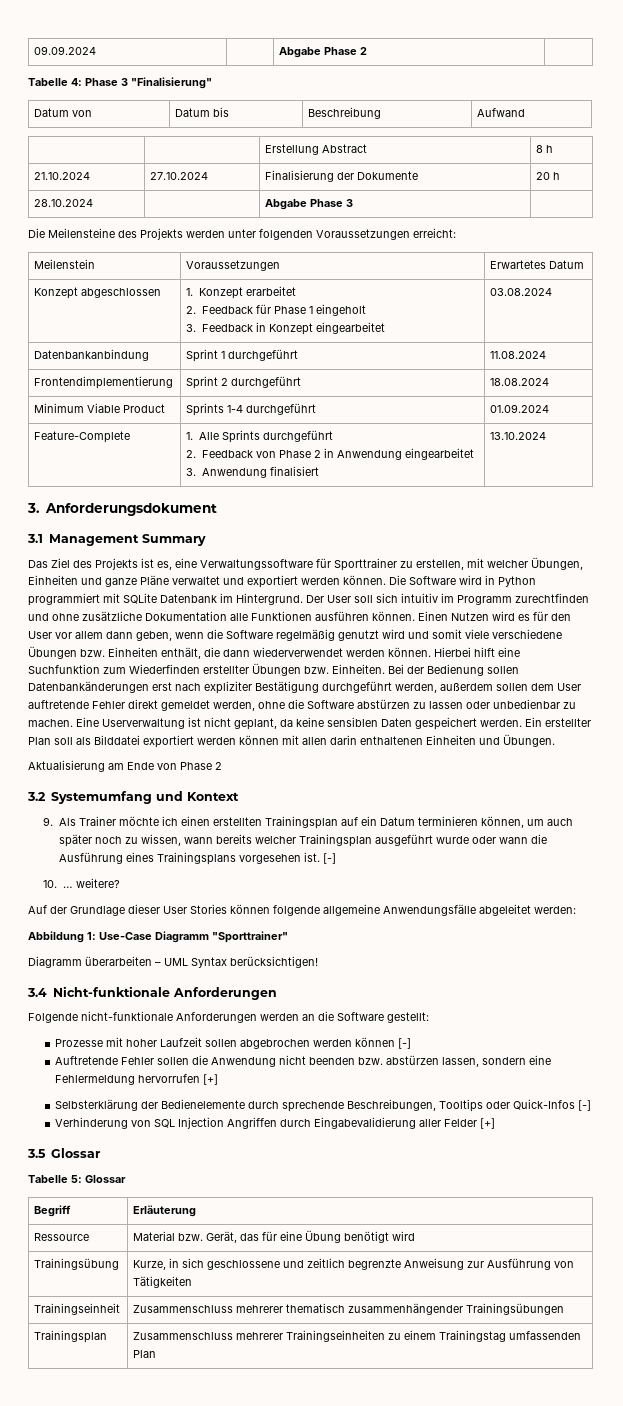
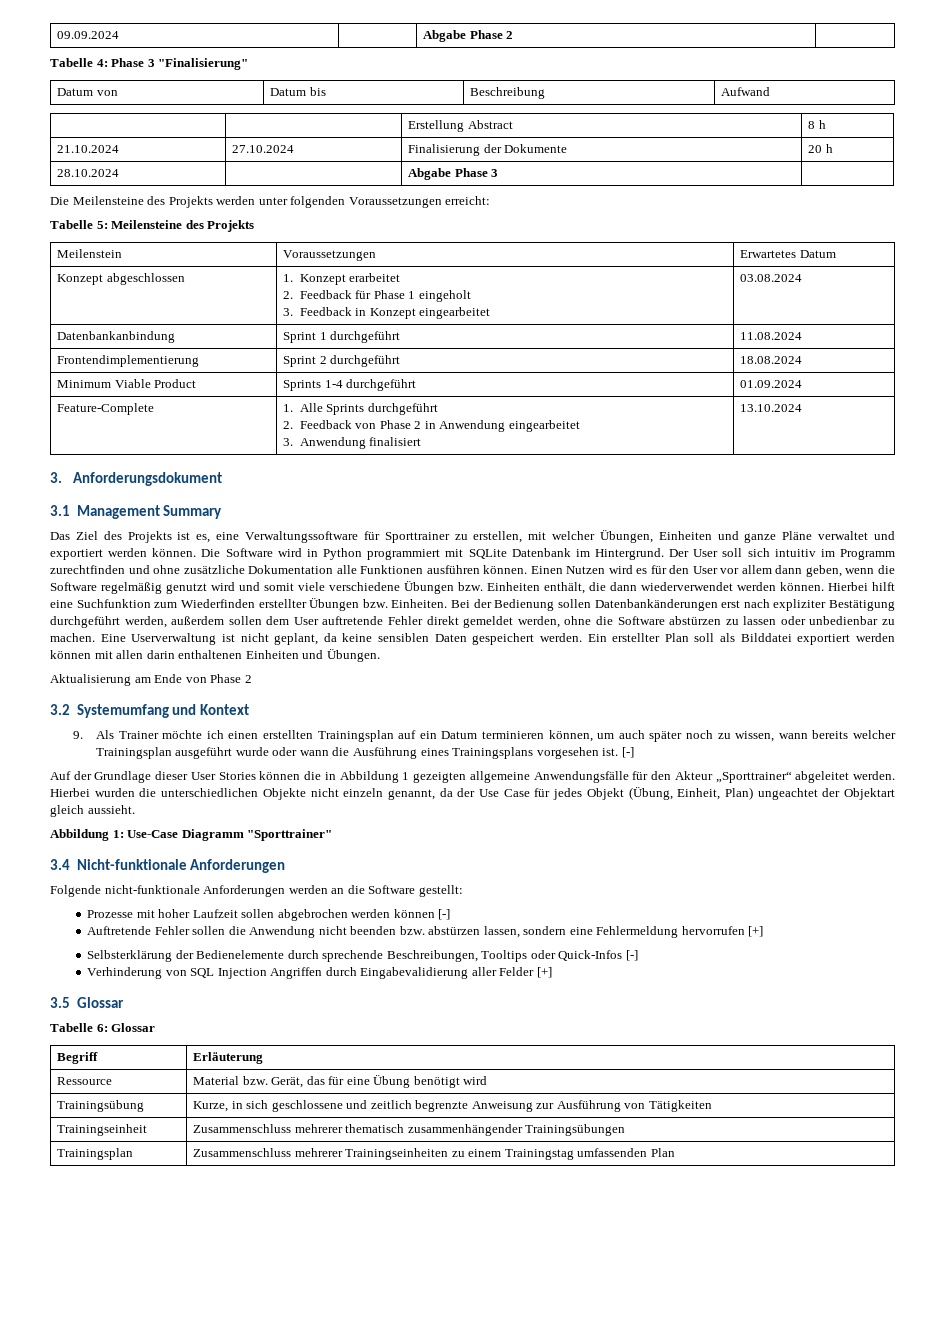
+ Tabelle 5: Meilensteine des Projekts
- 10. … weitere?
- Auf der Grundlage dieser User Stories können folgende allgemeine Anwendungsfälle abgeleitet werden:
+ Auf der Grundlage dieser User Stories können die in Abbildung 1 gezeigten allgemeine Anwendungsfälle für den Akteur „Sporttrainer“ abgeleitet werden. Hierbei wurden die unterschiedlichen Objekte nicht einzeln genannt, da der Use Case für jedes Objekt (Übung, Einheit, Plan) ungeachtet der Objektart gleich aussieht.
- Diagramm überarbeiten – UML Syntax berücksichtigen!
- Tabelle 5: Glossar
+ Tabelle 6: Glossar

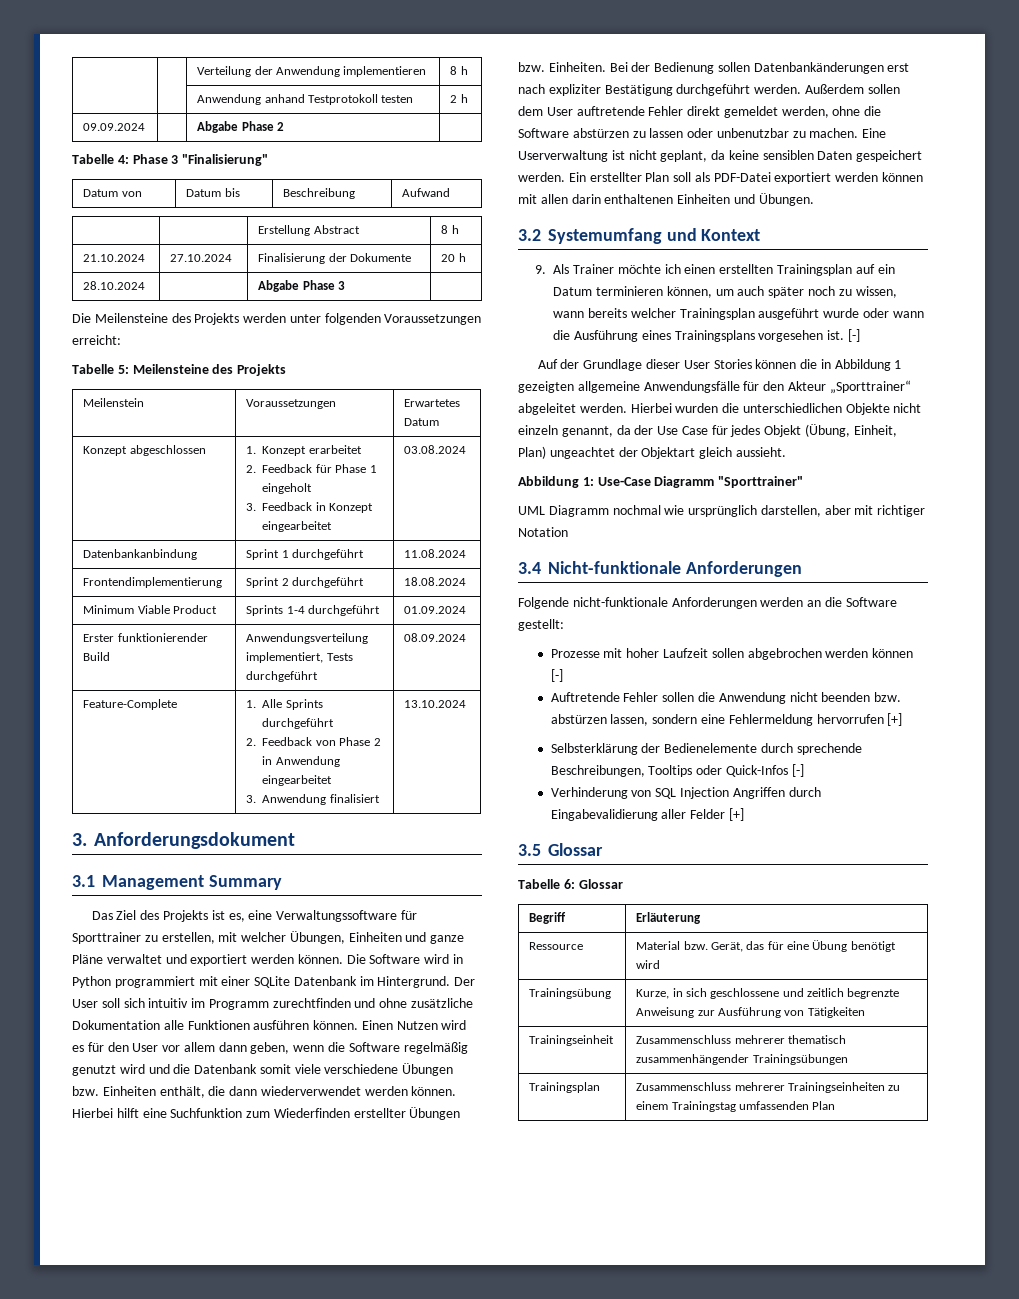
+ | | Verteilung der Anwendung implementieren | 8 h
+ | | Anwendung anhand Testprotokoll testen | 2 h
+ Erster funktionierender Build | Anwendungsverteilung implementiert, Tests durchgeführt | 08.09.2024
- Die Software wird in Python programmiert mit SQLite Datenbank im Hintergrund.
+ Die Software wird in Python programmiert mit einer SQLite Datenbank im Hintergrund.
- Einen Nutzen wird es für den User vor allem dann geben, wenn die Software regelmäßig genutzt wird und somit viele verschiedene Übungen bzw. Einheiten enthält, die dann wiederverwendet werden können.
+ Einen Nutzen wird es für den User vor allem dann geben, wenn die Software regelmäßig genutzt wird und die Datenbank somit viele verschiedene Übungen bzw. Einheiten enthält, die dann wiederverwendet werden können.
- Bei der Bedienung sollen Datenbankänderungen erst nach expliziter Bestätigung durchgeführt werden, außerdem sollen dem User auftretende Fehler direkt gemeldet werden, ohne die Software abstürzen zu lassen oder unbedienbar zu machen.
+ Bei der Bedienung sollen Datenbankänderungen erst nach expliziter Bestätigung durchgeführt werden. Außerdem sollen dem User auftretende Fehler direkt gemeldet werden, ohne die Software abstürzen zu lassen oder unbenutzbar zu machen.
- Ein erstellter Plan soll als Bilddatei exportiert werden können mit allen darin enthaltenen Einheiten und Übungen.
+ Ein erstellter Plan soll als PDF-Datei exportiert werden können mit allen darin enthaltenen Einheiten und Übungen.
- Aktualisierung am Ende von Phase 2
+ UML Diagramm nochmal wie ursprünglich darstellen, aber mit richtiger Notation

